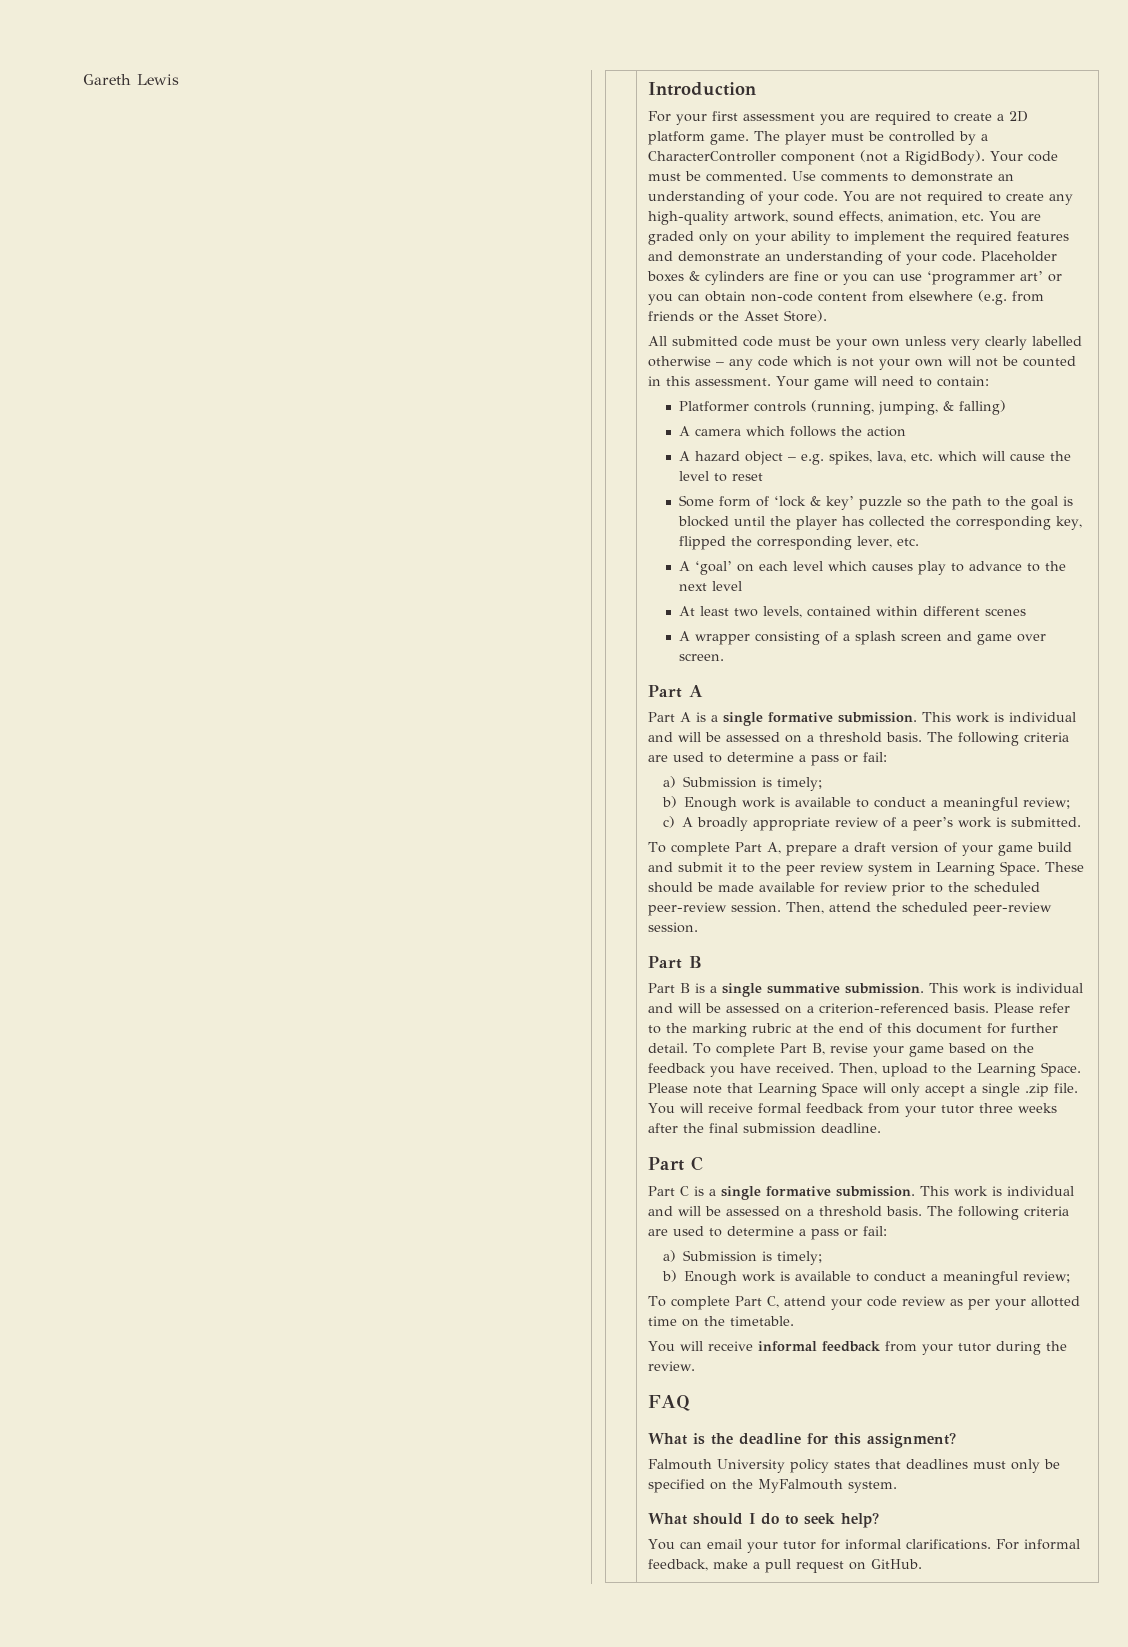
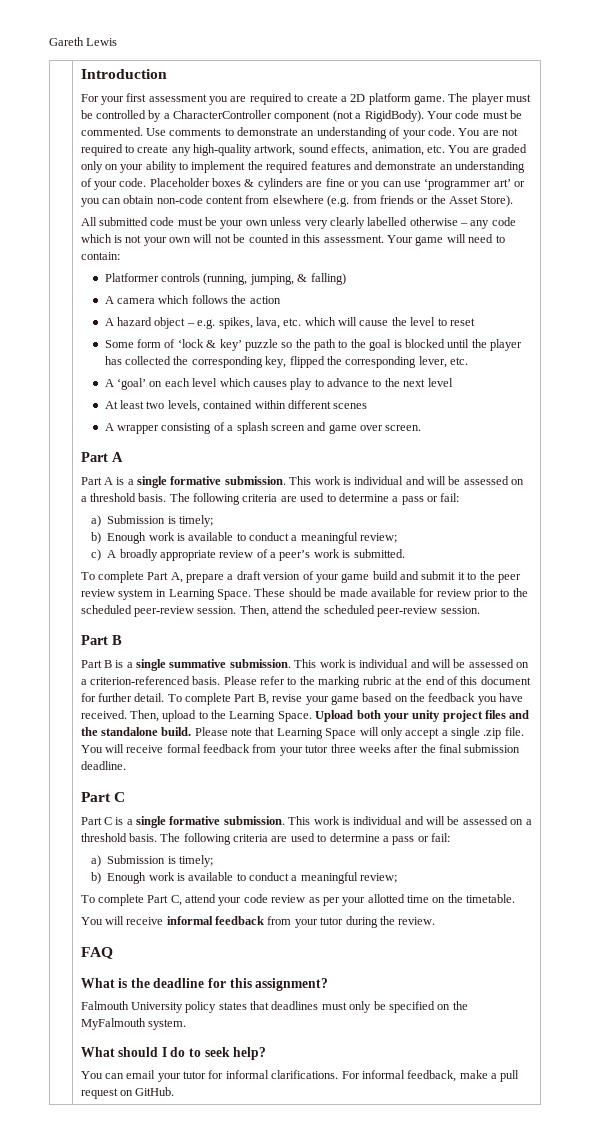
+ Upload both your unity project files and the standalone build.

